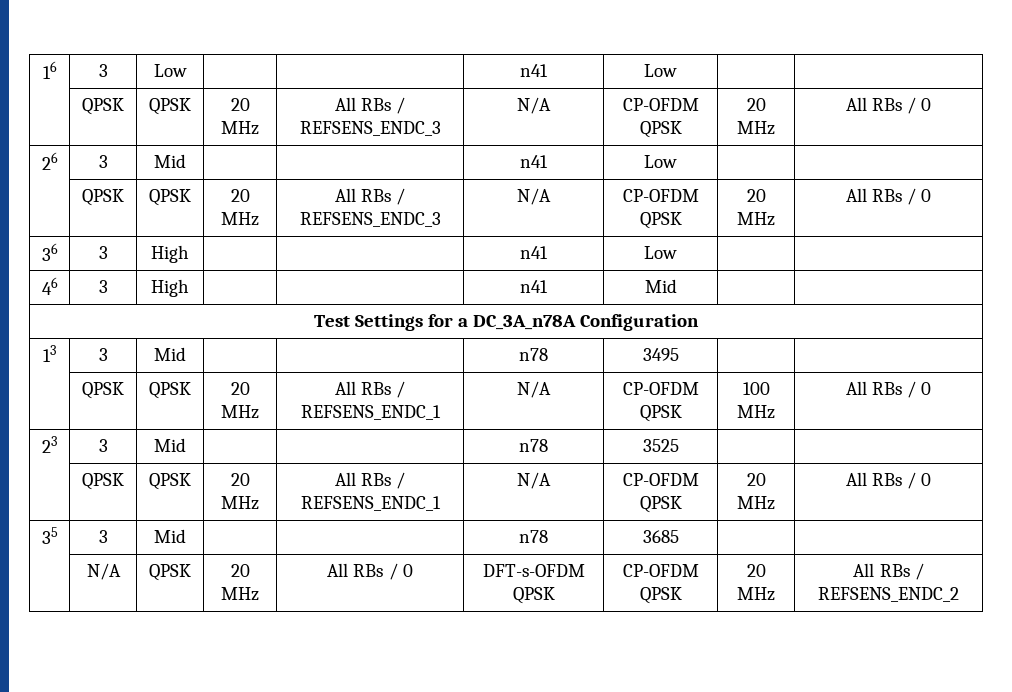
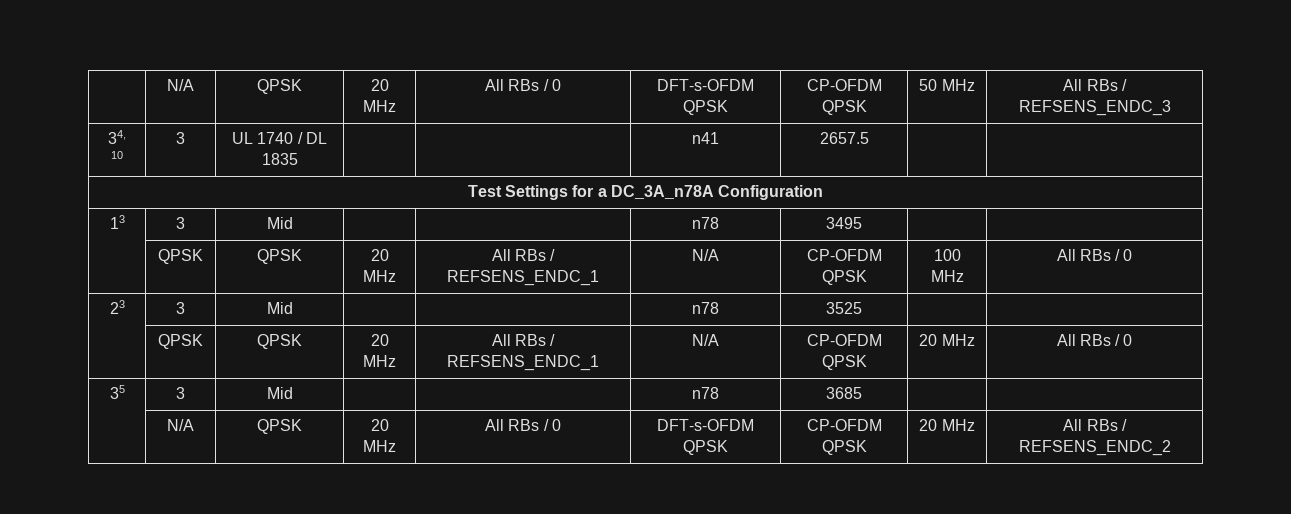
- 16 | 3 | Low | | | n41 | Low | |
- | QPSK | QPSK | 20 MHz | All RBs / REFSENS_ENDC_3 | N/A | CP-OFDM QPSK | 20 MHz | All RBs / 0
- 26 | 3 | Mid | | | n41 | Low | |
- | QPSK | QPSK | 20 MHz | All RBs / REFSENS_ENDC_3 | N/A | CP-OFDM QPSK | 20 MHz | All RBs / 0
- 36 | 3 | High | | | n41 | Low | |
- 46 | 3 | High | | | n41 | Mid | |
+ | N/A | QPSK | 20 MHz | All RBs / 0 | DFT-s-OFDM QPSK | CP-OFDM QPSK | 50 MHz | All RBs / REFSENS_ENDC_3
+ 34, 10 | 3 | UL 1740 / DL 1835 | | | n41 | 2657.5 | |

